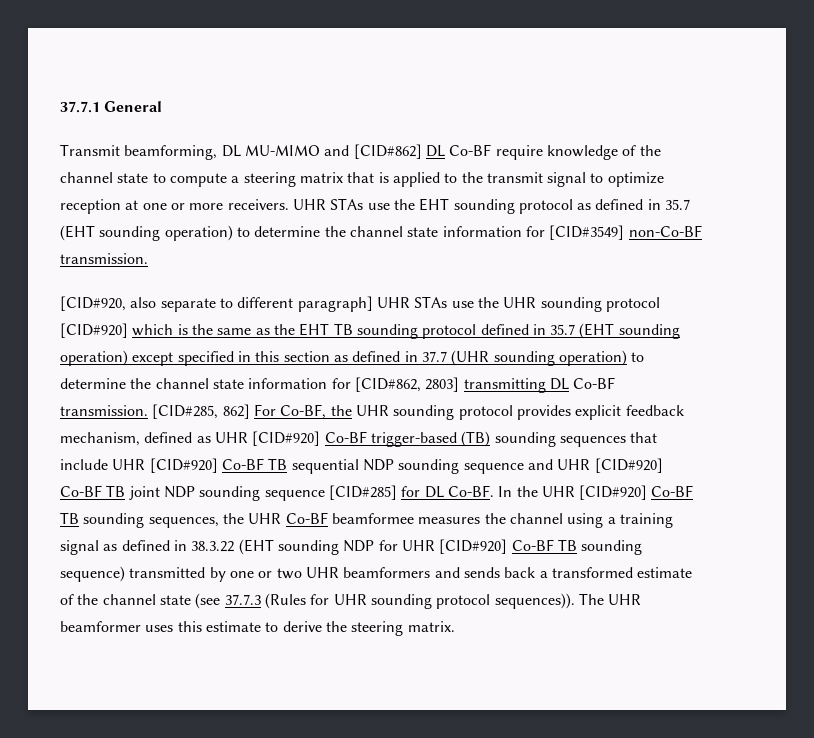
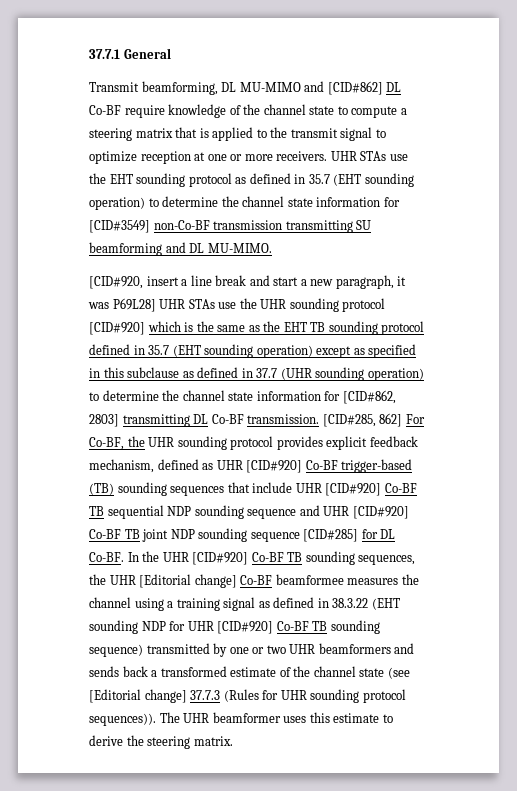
- UHR STAs use the EHT sounding protocol as defined in 35.7 (EHT sounding operation) to determine the channel state information for [CID#3549] non-Co-BF transmission.
- [CID#920, also separate to different paragraph] UHR STAs use the UHR sounding protocol [CID#920] which is the same as the EHT TB sounding protocol defined in 35.7 (EHT sounding operation) except specified in this section as defined in 37.7 (UHR sounding operation) to determine the channel state information for [CID#862, 2803] transmitting DL Co-BF transmission.
+ UHR STAs use the EHT sounding protocol as defined in 35.7 (EHT sounding operation) to determine the channel state information for [CID#3549] non-Co-BF transmission transmitting SU beamforming and DL MU-MIMO.
+ [CID#920, insert a line break and start a new paragraph, it was P69L28] UHR STAs use the UHR sounding protocol [CID#920] which is the same as the EHT TB sounding protocol defined in 35.7 (EHT sounding operation) except as specified in this subclause as defined in 37.7 (UHR sounding operation) to determine the channel state information for [CID#862, 2803] transmitting DL Co-BF transmission.
- In the UHR [CID#920] Co-BF TB sounding sequences, the UHR Co-BF beamformee measures the channel using a training signal as defined in 38.3.22 (EHT sounding NDP for UHR [CID#920] Co-BF TB sounding sequence) transmitted by one or two UHR beamformers and sends back a transformed estimate of the channel state (see 37.7.3 (Rules for UHR sounding protocol sequences)).
+ In the UHR [CID#920] Co-BF TB sounding sequences, the UHR [Editorial change] Co-BF beamformee measures the channel using a training signal as defined in 38.3.22 (EHT sounding NDP for UHR [CID#920] Co-BF TB sounding sequence) transmitted by one or two UHR beamformers and sends back a transformed estimate of the channel state (see [Editorial change] 37.7.3 (Rules for UHR sounding protocol sequences)).

